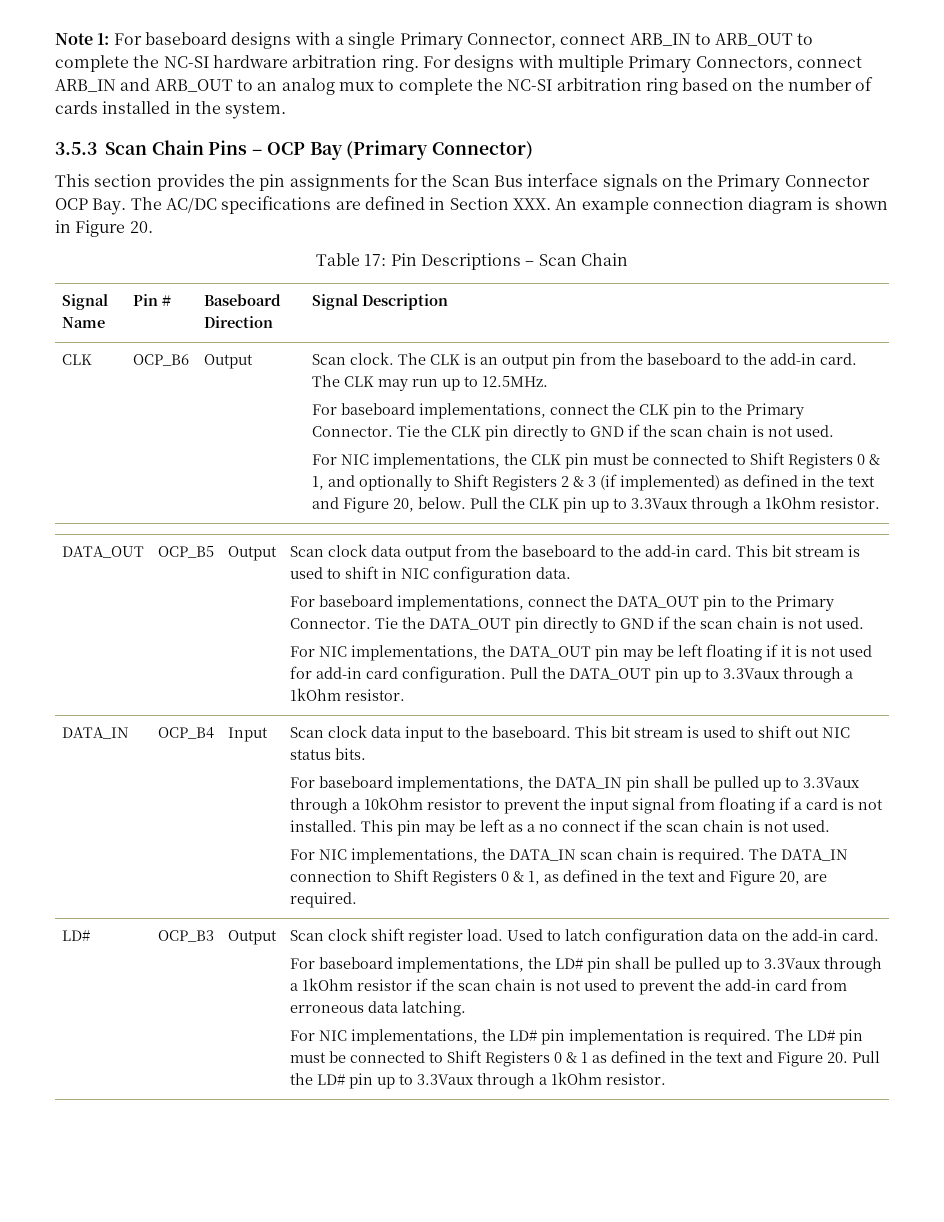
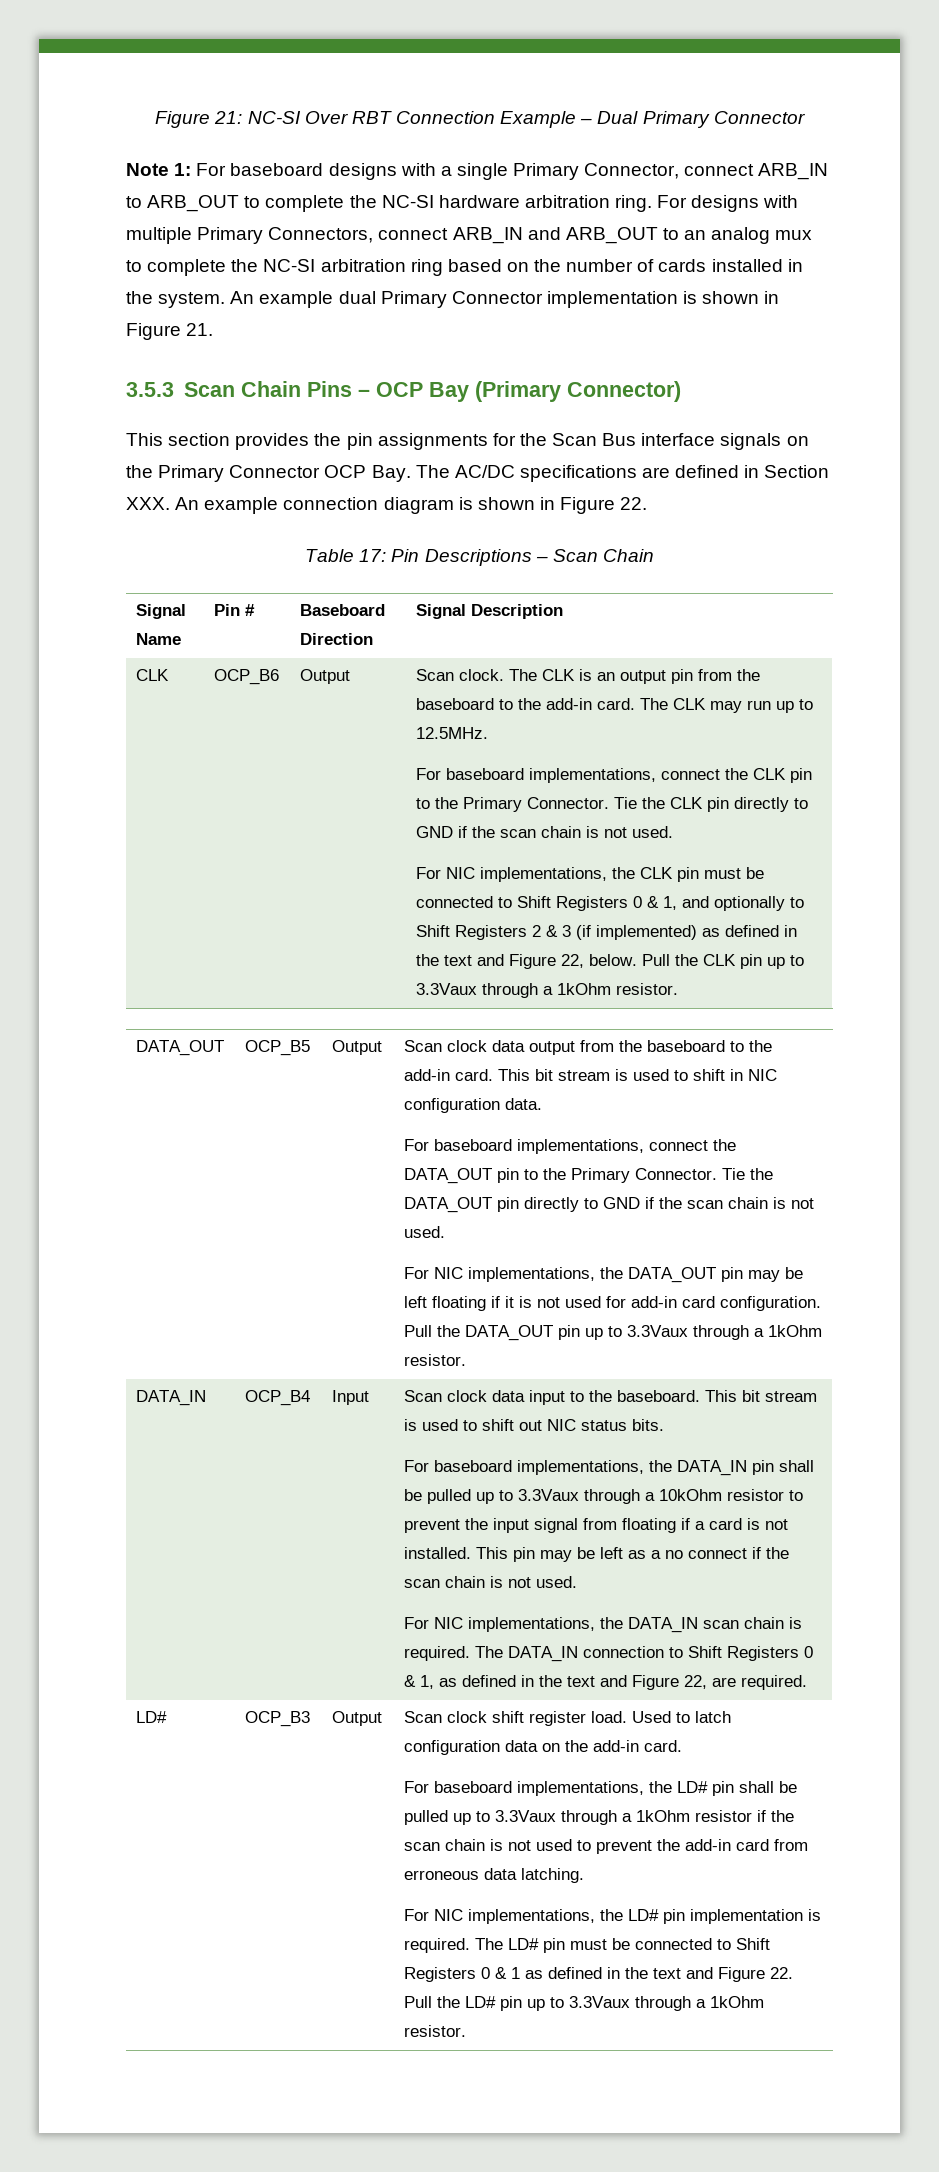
+ Figure 21: NC-SI Over RBT Connection Example – Dual Primary Connector
+ An example dual Primary Connector implementation is shown in Figure 21.
- This section provides the pin assignments for the Scan Bus interface signals on the Primary Connector OCP Bay. The AC/DC specifications are defined in Section XXX. An example connection diagram is shown in Figure 20.
+ This section provides the pin assignments for the Scan Bus interface signals on the Primary Connector OCP Bay. The AC/DC specifications are defined in Section XXX. An example connection diagram is shown in Figure 22.
- For NIC implementations, the CLK pin must be connected to Shift Registers 0 & 1, and optionally to Shift Registers 2 & 3 (if implemented) as defined in the text and Figure 20, below.
+ For NIC implementations, the CLK pin must be connected to Shift Registers 0 & 1, and optionally to Shift Registers 2 & 3 (if implemented) as defined in the text and Figure 22, below.
- The DATA_IN connection to Shift Registers 0 & 1, as defined in the text and Figure 20, are required.
+ The DATA_IN connection to Shift Registers 0 & 1, as defined in the text and Figure 22, are required.
- The LD# pin must be connected to Shift Registers 0 & 1 as defined in the text and Figure 20. Pull the LD# pin up to 3.3Vaux through a 1kOhm resistor.
+ The LD# pin must be connected to Shift Registers 0 & 1 as defined in the text and Figure 22. Pull the LD# pin up to 3.3Vaux through a 1kOhm resistor.

